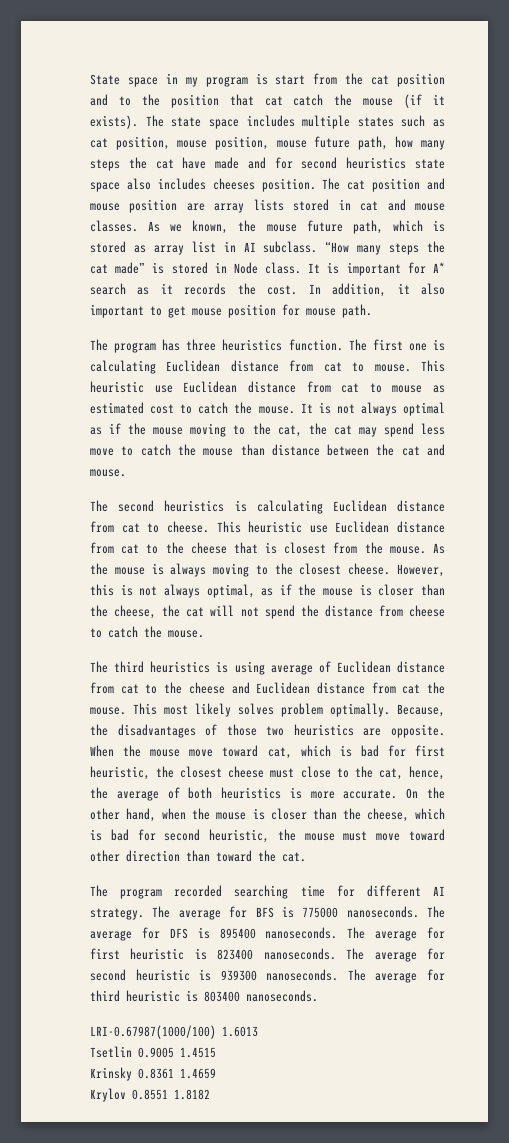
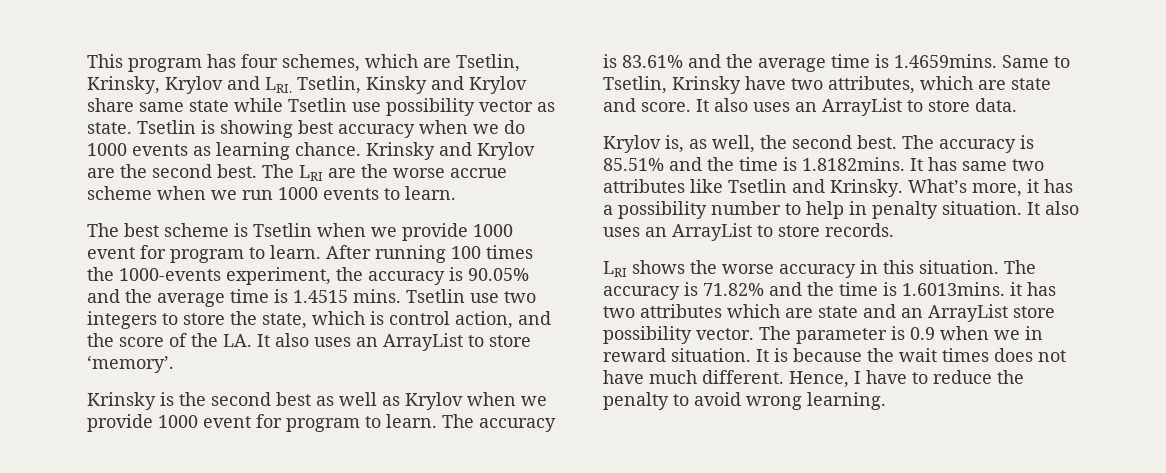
- State space in my program is start from the cat position and to the position that cat catch the mouse (if it exists). The state space includes multiple states such as cat position, mouse position, mouse future path, how many steps the cat have made and for second heuristics state space also includes cheeses position. The cat position and mouse position are array lists stored in cat and mouse classes. As we known, the mouse future path, which is stored as array list in AI subclass. “How many steps the cat made” is stored in Node class. It is important for A* search as it records the cost. In addition, it also important to get mouse position for mouse path.
- The program has three heuristics function. The first one is calculating Euclidean distance from cat to mouse. This heuristic use Euclidean distance from cat to mouse as estimated cost to catch the mouse. It is not always optimal as if the mouse moving to the cat, the cat may spend less move to catch the mouse than distance between the cat and mouse.
- The second heuristics is calculating Euclidean distance from cat to cheese. This heuristic use Euclidean distance from cat to the cheese that is closest from the mouse. As the mouse is always moving to the closest cheese. However, this is not always optimal, as if the mouse is closer than the cheese, the cat will not spend the distance from cheese to catch the mouse.
- The third heuristics is using average of Euclidean distance from cat to the cheese and Euclidean distance from cat the mouse. This most likely solves problem optimally. Because, the disadvantages of those two heuristics are opposite. When the mouse move toward cat, which is bad for first heuristic, the closest cheese must close to the cat, hence, the average of both heuristics is more accurate. On the other hand, when the mouse is closer than the cheese, which is bad for second heuristic, the mouse must move toward other direction than toward the cat.
- The program recorded searching time for different AI strategy. The average for BFS is 775000 nanoseconds. The average for DFS is 895400 nanoseconds. The average for first heuristic is 823400 nanoseconds. The average for second heuristic is 939300 nanoseconds. The average for third heuristic is 803400 nanoseconds.
- LRI-0.67987(1000/100) 1.6013
- Tsetlin 0.9005 1.4515
- Krinsky 0.8361 1.4659
- Krylov 0.8551 1.8182
+ This program has four schemes, which are Tsetlin, Krinsky, Krylov and LRI. Tsetlin, Kinsky and Krylov share same state while Tsetlin use possibility vector as state. Tsetlin is showing best accuracy when we do 1000 events as learning chance. Krinsky and Krylov are the second best. The LRI are the worse accrue scheme when we run 1000 events to learn.
+ The best scheme is Tsetlin when we provide 1000 event for program to learn. After running 100 times the 1000-events experiment, the accuracy is 90.05% and the average time is 1.4515 mins. Tsetlin use two integers to store the state, which is control action, and the score of the LA. It also uses an ArrayList to store ‘memory’.
+ Krinsky is the second best as well as Krylov when we provide 1000 event for program to learn. The accuracy is 83.61% and the average time is 1.4659mins. Same to Tsetlin, Krinsky have two attributes, which are state and score. It also uses an ArrayList to store data.
+ Krylov is, as well, the second best. The accuracy is 85.51% and the time is 1.8182mins. It has same two attributes like Tsetlin and Krinsky. What’s more, it has a possibility number to help in penalty situation. It also uses an ArrayList to store records.
+ LRI shows the worse accuracy in this situation. The accuracy is 71.82% and the time is 1.6013mins. it has two attributes which are state and an ArrayList store possibility vector. The parameter is 0.9 when we in reward situation. It is because the wait times does not have much different. Hence, I have to reduce the penalty to avoid wrong learning.

